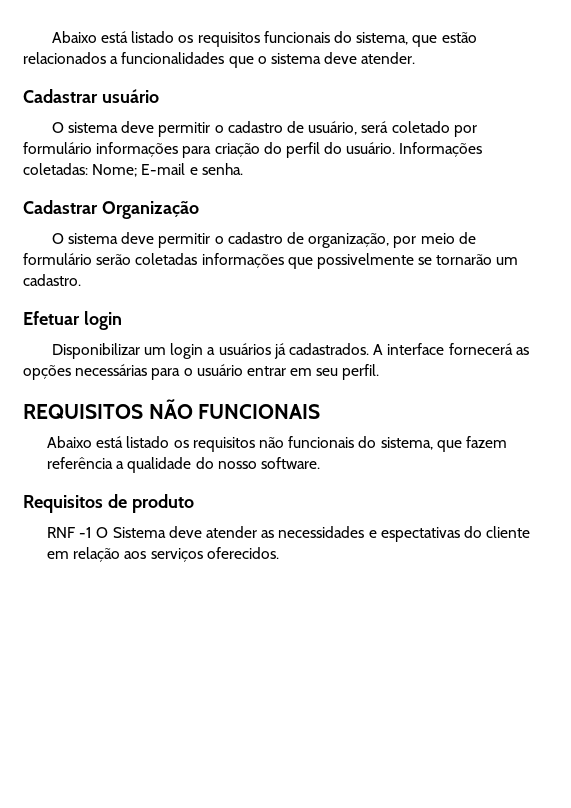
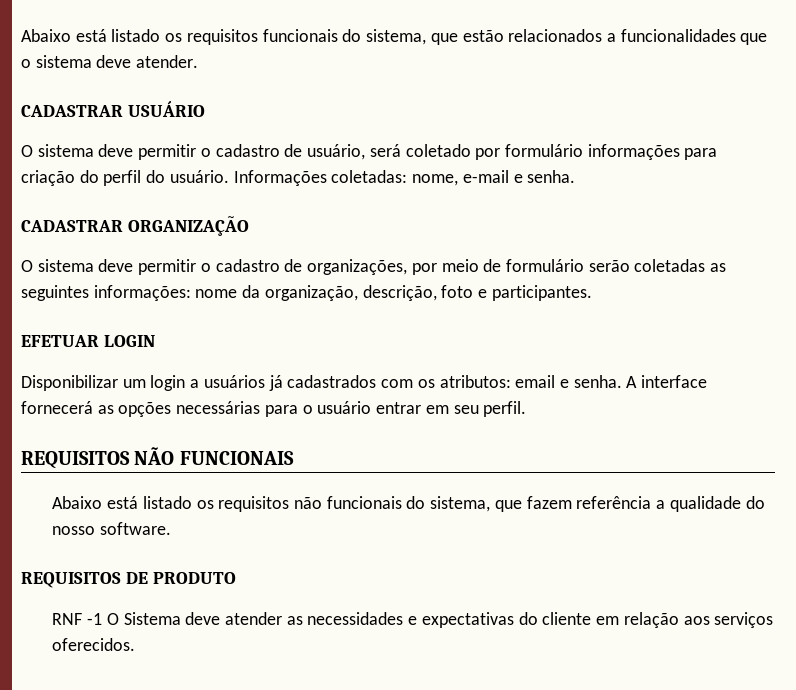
- Cadastrar usuário
+ CADASTRAR USUÁRIO
- Informações coletadas: Nome; E-mail e senha.
+ Informações coletadas: nome, e-mail e senha.
- Cadastrar Organização
- O sistema deve permitir o cadastro de organização, por meio de formulário serão coletadas informações que possivelmente se tornarão um cadastro.
- Efetuar login
+ CADASTRAR ORGANIZAÇÃO
+ O sistema deve permitir o cadastro de organizações, por meio de formulário serão coletadas as seguintes informações: nome da organização, descrição, foto e participantes.
+ EFETUAR LOGIN
- Disponibilizar um login a usuários já cadastrados.
+ Disponibilizar um login a usuários já cadastrados com os atributos: email e senha.
- Requisitos de produto
+ REQUISITOS DE PRODUTO
- RNF -1 O Sistema deve atender as necessidades e espectativas do cliente em relação aos serviços oferecidos.
+ RNF -1 O Sistema deve atender as necessidades e expectativas do cliente em relação aos serviços oferecidos.

